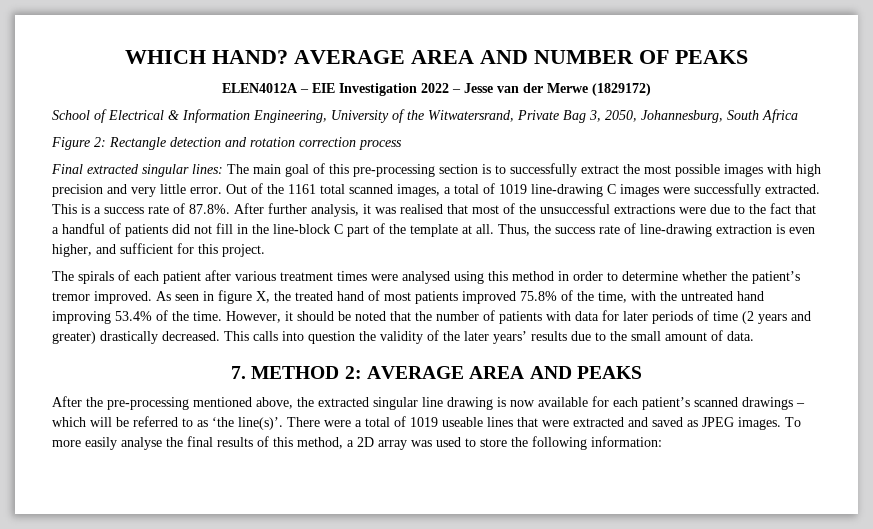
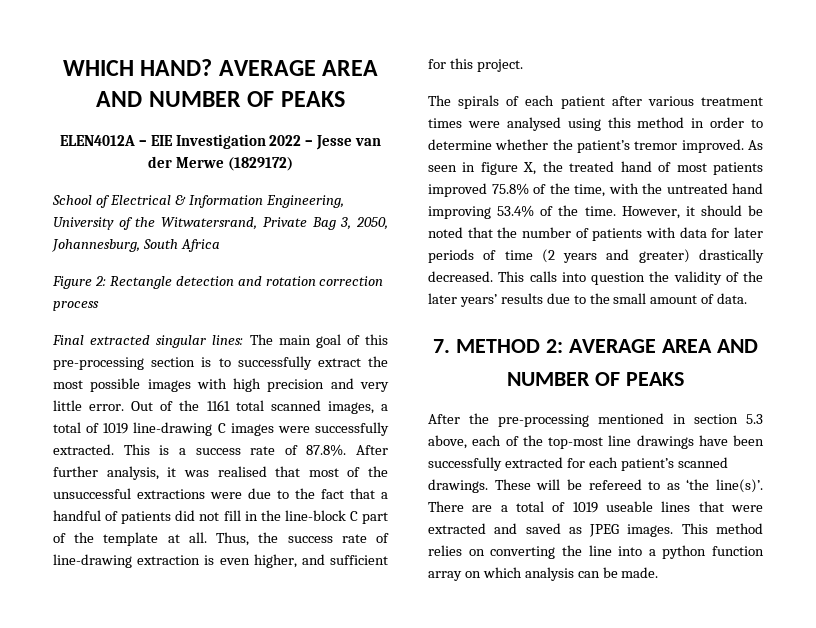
- 7. METHOD 2: AVERAGE AREA AND PEAKS
+ 7. METHOD 2: AVERAGE AREA AND
+ NUMBER OF PEAKS
- After the pre-processing mentioned above, the extracted singular line drawing is now available for each patient’s scanned drawings – which will be referred to as ‘the line(s)’.
+ After the pre-processing mentioned in section 5.3 above, each of the top-most line drawings have been successfully extracted for each patient’s scanned drawings. These will be refereed to as ‘the line(s)’.
- There were a total of 1019 useable lines that were extracted and saved as JPEG images.
+ There are a total of 1019 useable lines that were extracted and saved as JPEG images.
- To more easily analyse the final results of this method, a 2D array was used to store the following information:
+ This method relies on converting the line into a python function array on which analysis can be made.

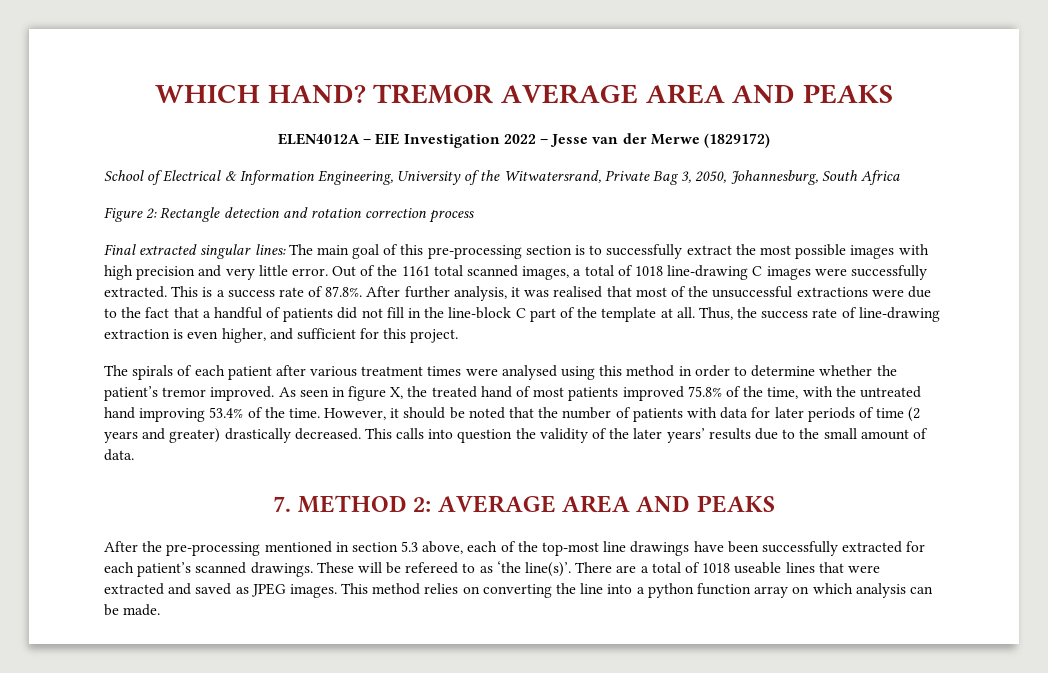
- AVERAGE AREA AND NUMBER OF PEAKS
+ TREMOR AVERAGE AREA AND PEAKS
- Out of the 1161 total scanned images, a total of 1019 line-drawing C images were successfully extracted.
+ Out of the 1161 total scanned images, a total of 1018 line-drawing C images were successfully extracted.
- 7. METHOD 2: AVERAGE AREA AND
- NUMBER OF PEAKS
+ 7. METHOD 2: AVERAGE AREA AND PEAKS
- There are a total of 1019 useable lines that were extracted and saved as JPEG images.
+ There are a total of 1018 useable lines that were extracted and saved as JPEG images.

